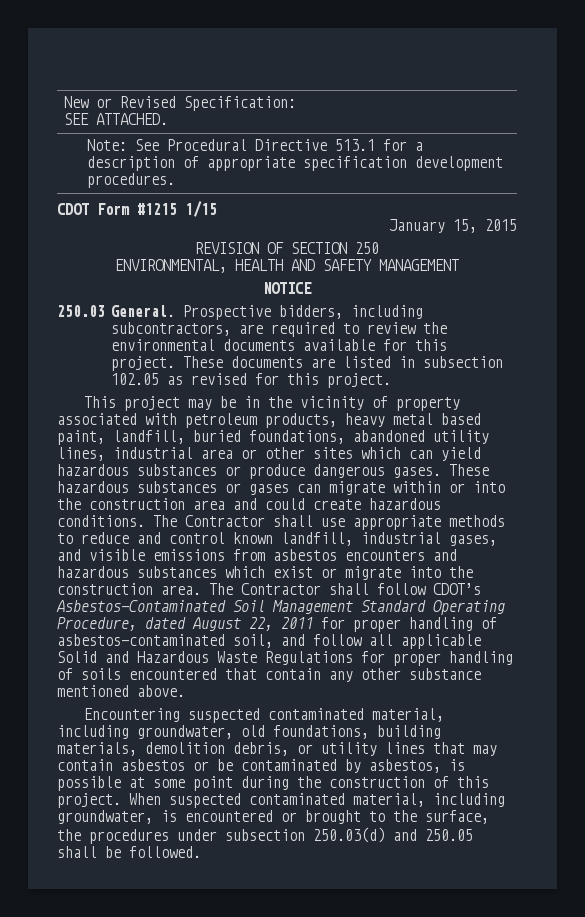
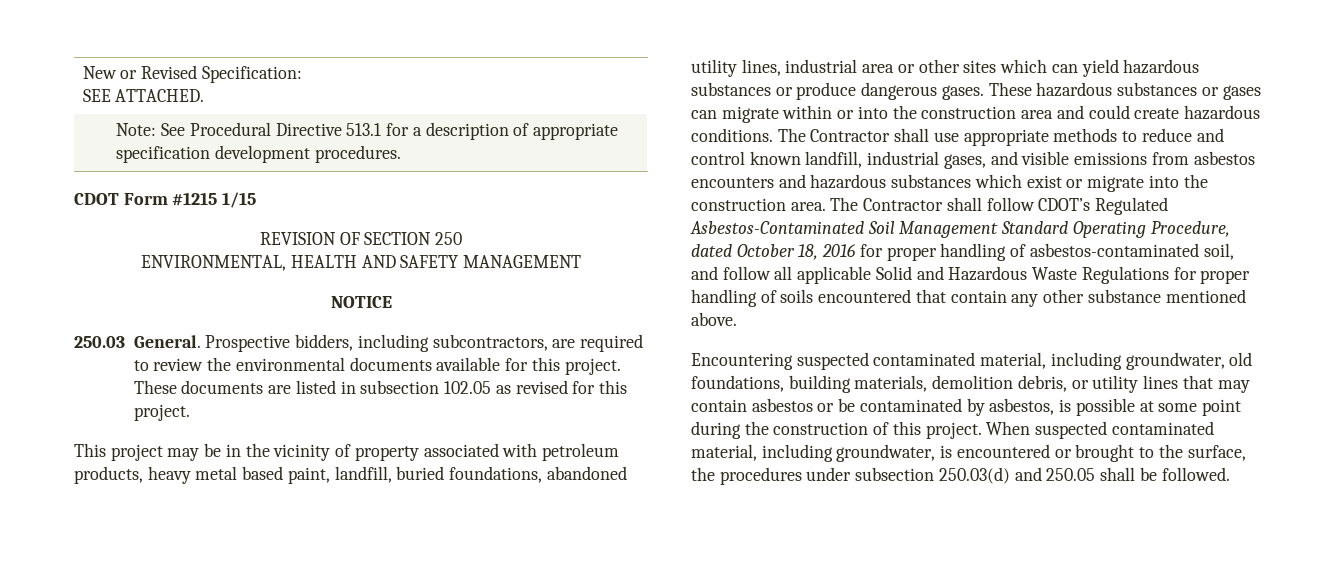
- January 15, 2015
- The Contractor shall follow CDOT’s Asbestos-Contaminated Soil Management Standard Operating Procedure, dated August 22, 2011 for proper handling of asbestos-contaminated soil, and follow all applicable Solid and Hazardous Waste Regulations for proper handling of soils encountered that contain any other substance mentioned above.
+ The Contractor shall follow CDOT’s Regulated Asbestos-Contaminated Soil Management Standard Operating Procedure, dated October 18, 2016 for proper handling of asbestos-contaminated soil, and follow all applicable Solid and Hazardous Waste Regulations for proper handling of soils encountered that contain any other substance mentioned above.

